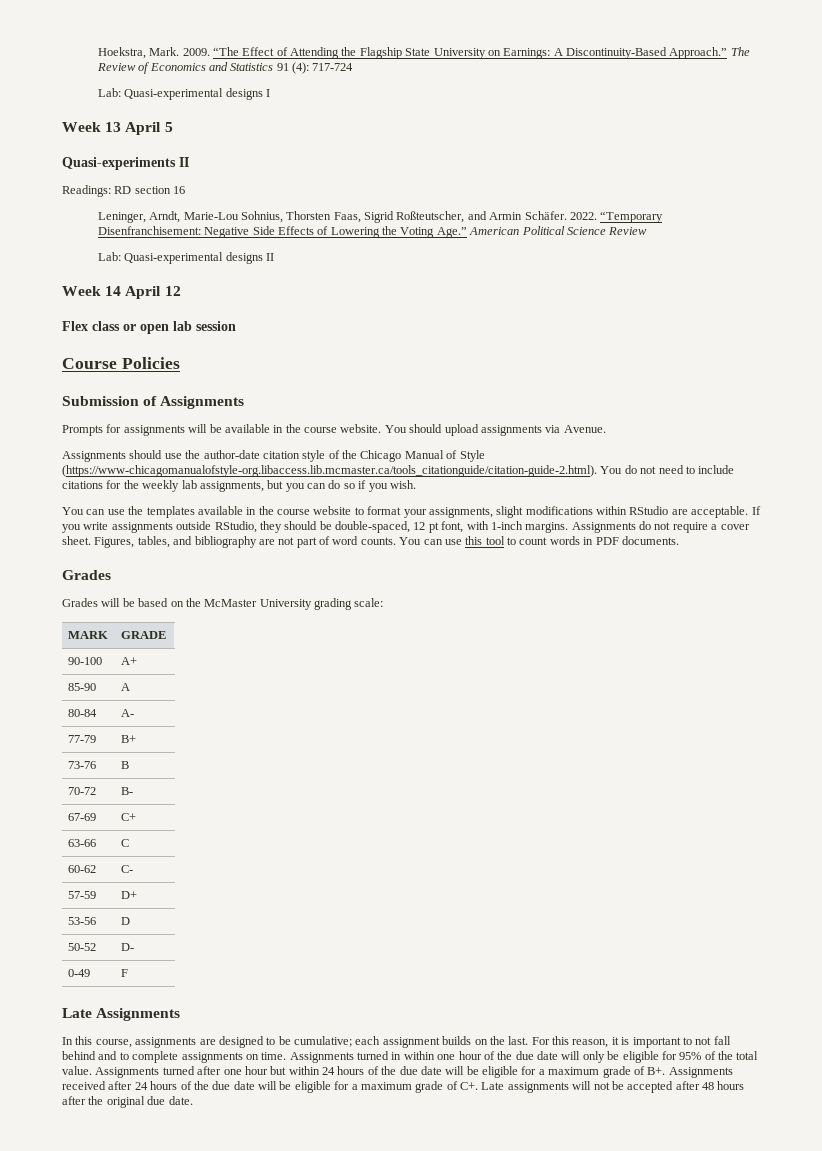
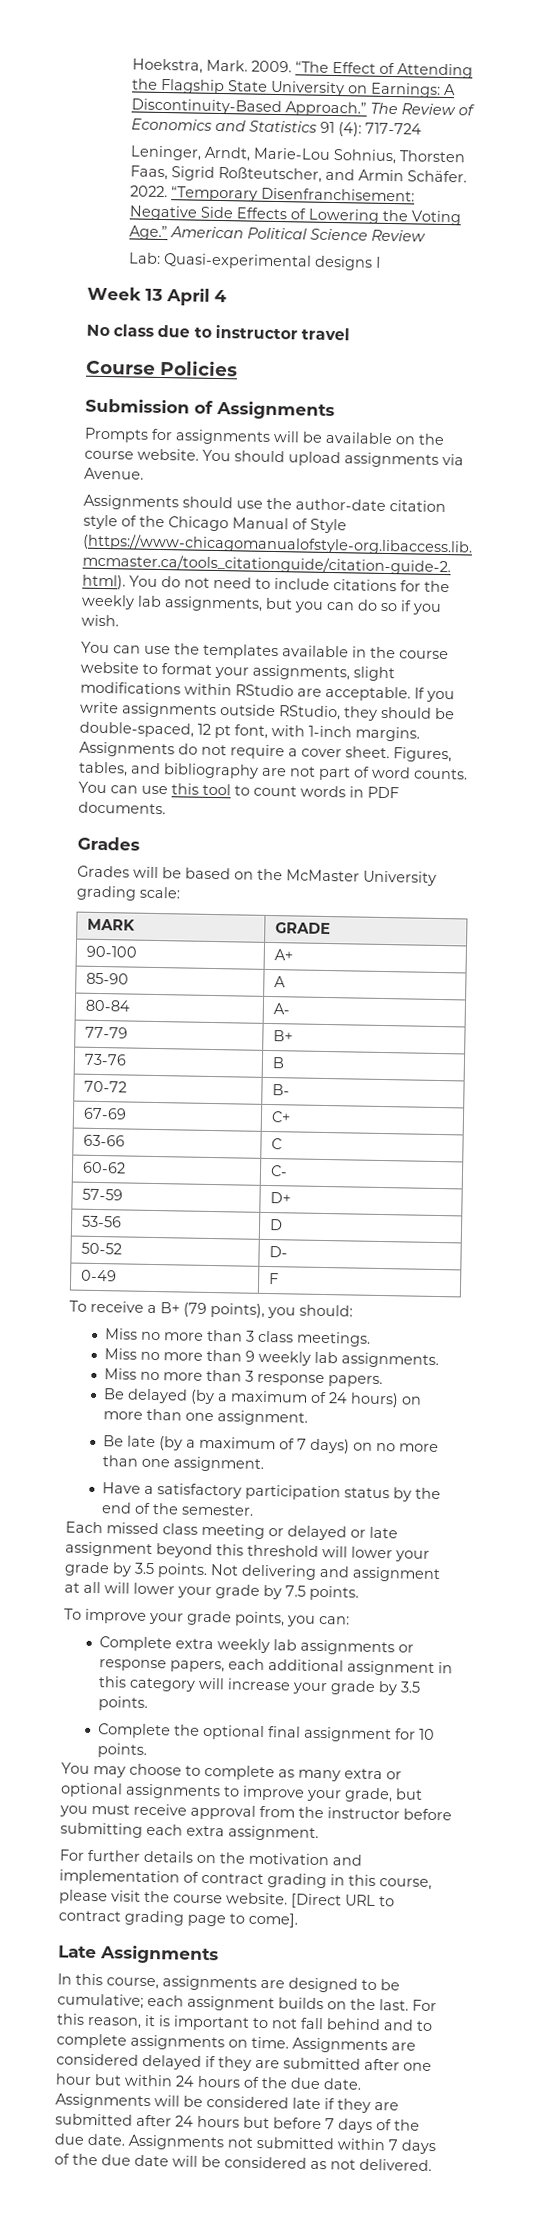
- Lab: Quasi-experimental designs I
- Week 13 April 5
- Quasi-experiments II
- Readings: RD section 16
- Lab: Quasi-experimental designs II
- Week 14 April 12
- Flex class or open lab session
+ Lab: Quasi-experimental designs I
+ Week 13 April 4
+ No class due to instructor travel
- Prompts for assignments will be available in the course website.
+ Prompts for assignments will be available on the course website.
+ To receive a B+ (79 points), you should:
+ Miss no more than 3 class meetings.
+ Miss no more than 9 weekly lab assignments.
+ Miss no more than 3 response papers.
+ Be delayed (by a maximum of 24 hours) on more than one assignment.
+ Be late (by a maximum of 7 days) on no more than one assignment.
+ Have a satisfactory participation status by the end of the semester.
+ Each missed class meeting or delayed or late assignment beyond this threshold will lower your grade by 3.5 points. Not delivering and assignment at all will lower your grade by 7.5 points.
+ To improve your grade points, you can:
+ Complete extra weekly lab assignments or response papers, each additional assignment in this category will increase your grade by 3.5 points.
+ Complete the optional final assignment for 10 points.
+ You may choose to complete as many extra or optional assignments to improve your grade, but you must receive approval from the instructor before submitting each extra assignment.
+ For further details on the motivation and implementation of contract grading in this course, please visit the course website. [Direct URL to contract grading page to come].
- Assignments turned in within one hour of the due date will only be eligible for 95% of the total value. Assignments turned after one hour but within 24 hours of the due date will be eligible for a maximum grade of B+. Assignments received after 24 hours of the due date will be eligible for a maximum grade of C+. Late assignments will not be accepted after 48 hours after the original due date.
+ Assignments are considered delayed if they are submitted after one hour but within 24 hours of the due date. Assignments will be considered late if they are submitted after 24 hours but before 7 days of the due date. Assignments not submitted within 7 days of the due date will be considered as not delivered.

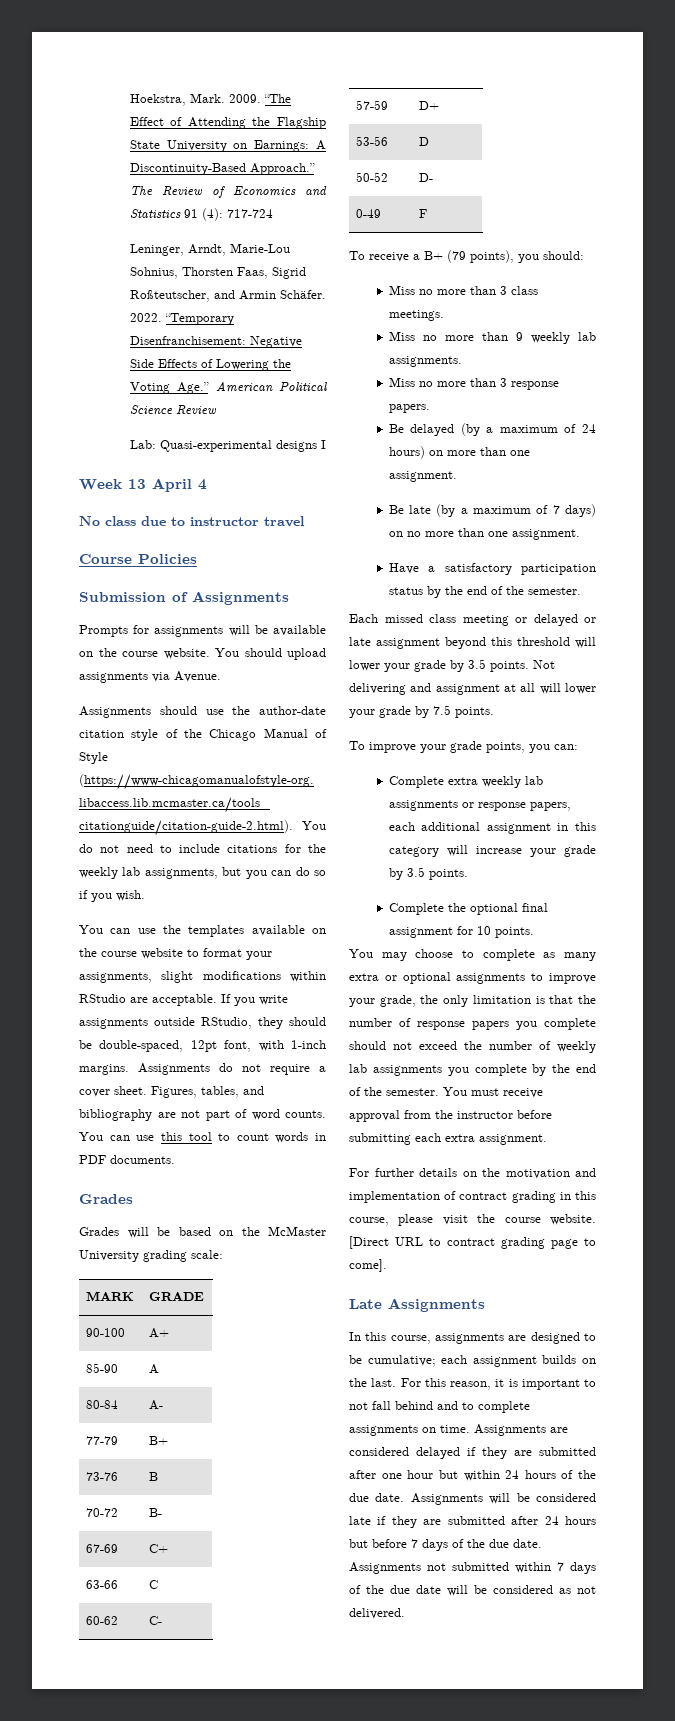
- You can use the templates available in the course website to format your assignments, slight modifications within RStudio are acceptable.
+ You can use the templates available on the course website to format your assignments, slight modifications within RStudio are acceptable.
- If you write assignments outside RStudio, they should be double-spaced, 12 pt font, with 1-inch margins.
+ If you write assignments outside RStudio, they should be double-spaced, 12pt font, with 1-inch margins.
- You may choose to complete as many extra or optional assignments to improve your grade, but you must receive approval from the instructor before submitting each extra assignment.
+ You may choose to complete as many extra or optional assignments to improve your grade, the only limitation is that the number of response papers you complete should not exceed the number of weekly lab assignments you complete by the end of the semester. You must receive approval from the instructor before submitting each extra assignment.

